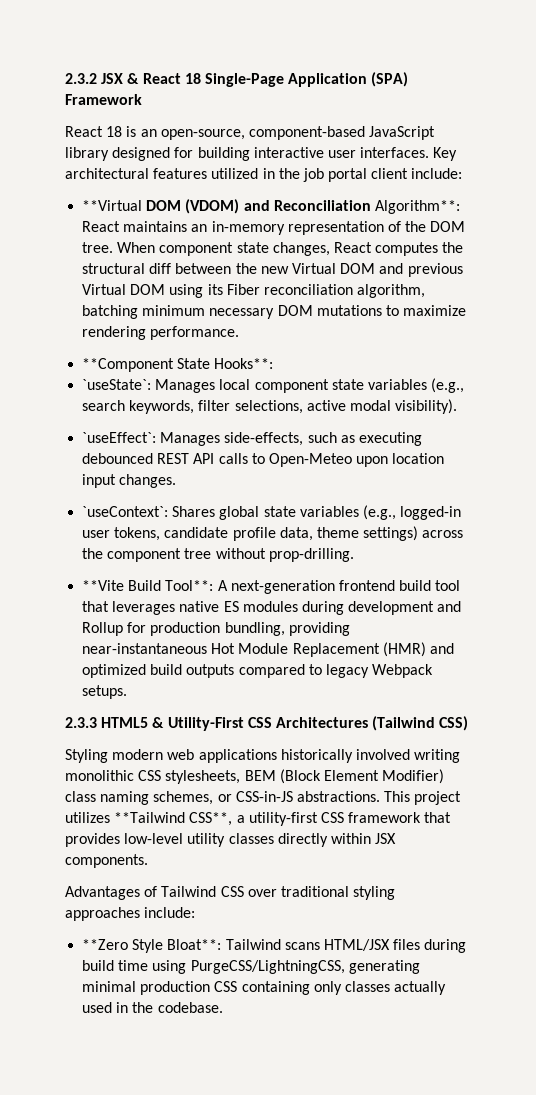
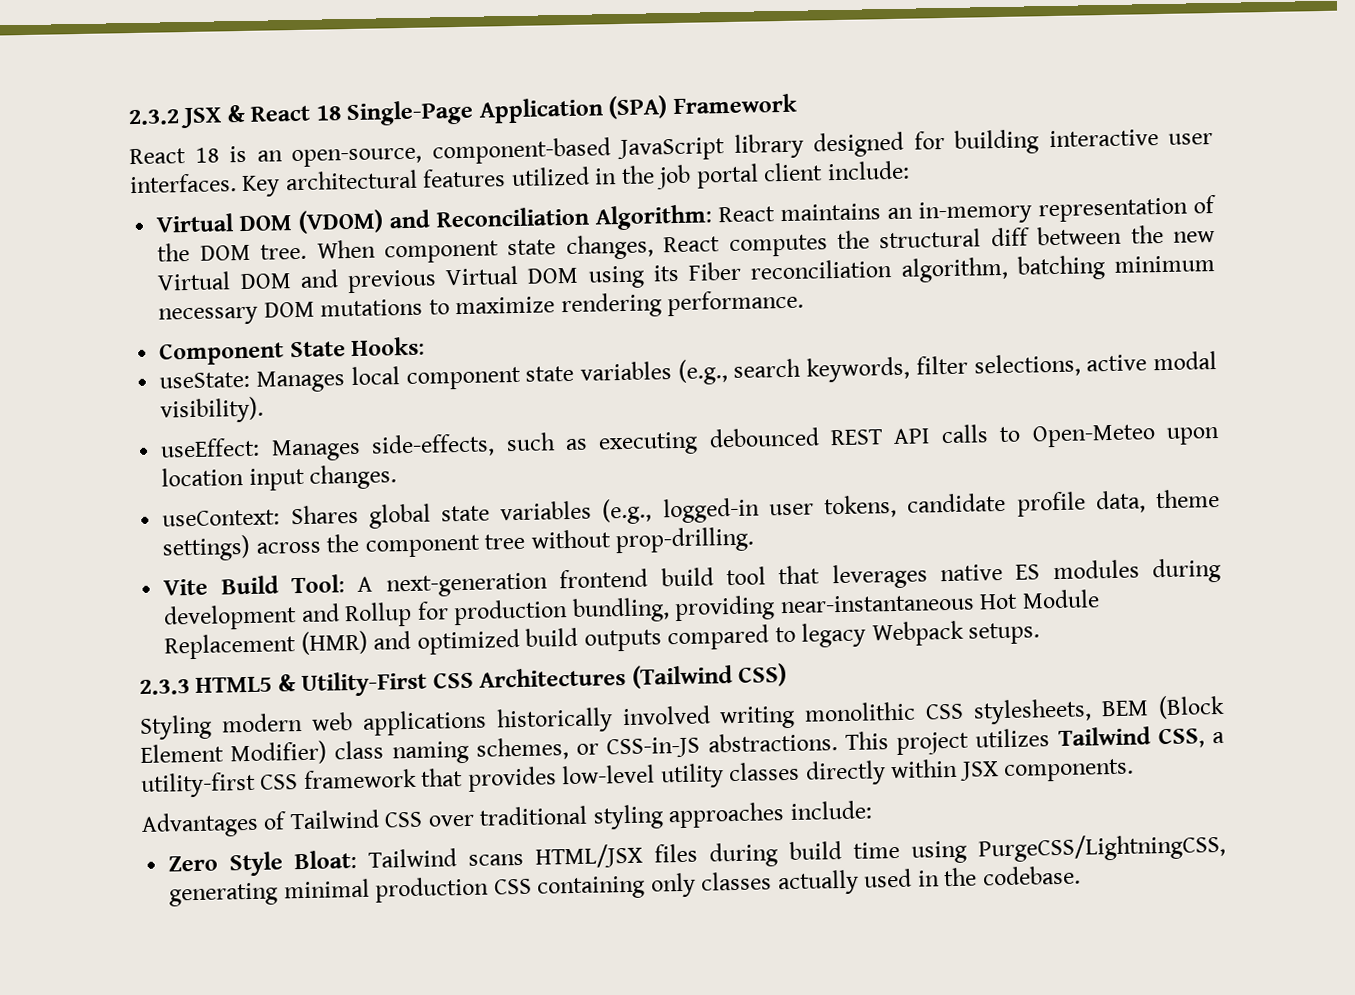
- **Virtual DOM (VDOM) and Reconciliation Algorithm**: React maintains an in-memory representation of the DOM tree.
+ Virtual DOM (VDOM) and Reconciliation Algorithm: React maintains an in-memory representation of the DOM tree.
- **Component State Hooks**:
- `useState`: Manages local component state variables (e.g., search keywords, filter selections, active modal visibility).
+ Component State Hooks:
+ useState: Manages local component state variables (e.g., search keywords, filter selections, active modal visibility).
- `useEffect`: Manages side-effects, such as executing debounced REST API calls to Open-Meteo upon location input changes.
+ useEffect: Manages side-effects, such as executing debounced REST API calls to Open-Meteo upon location input changes.
- `useContext`: Shares global state variables (e.g., logged-in user tokens, candidate profile data, theme settings) across the component tree without prop-drilling.
+ useContext: Shares global state variables (e.g., logged-in user tokens, candidate profile data, theme settings) across the component tree without prop-drilling.
- **Vite Build Tool**: A next-generation frontend build tool that leverages native ES modules during development and Rollup for production bundling, providing near-instantaneous Hot Module Replacement (HMR) and optimized build outputs compared to legacy Webpack setups.
+ Vite Build Tool: A next-generation frontend build tool that leverages native ES modules during development and Rollup for production bundling, providing near-instantaneous Hot Module Replacement (HMR) and optimized build outputs compared to legacy Webpack setups.
- This project utilizes **Tailwind CSS**, a utility-first CSS framework that provides low-level utility classes directly within JSX components.
+ This project utilizes Tailwind CSS, a utility-first CSS framework that provides low-level utility classes directly within JSX components.
- **Zero Style Bloat**: Tailwind scans HTML/JSX files during build time using PurgeCSS/LightningCSS, generating minimal production CSS containing only classes actually used in the codebase.
+ Zero Style Bloat: Tailwind scans HTML/JSX files during build time using PurgeCSS/LightningCSS, generating minimal production CSS containing only classes actually used in the codebase.

